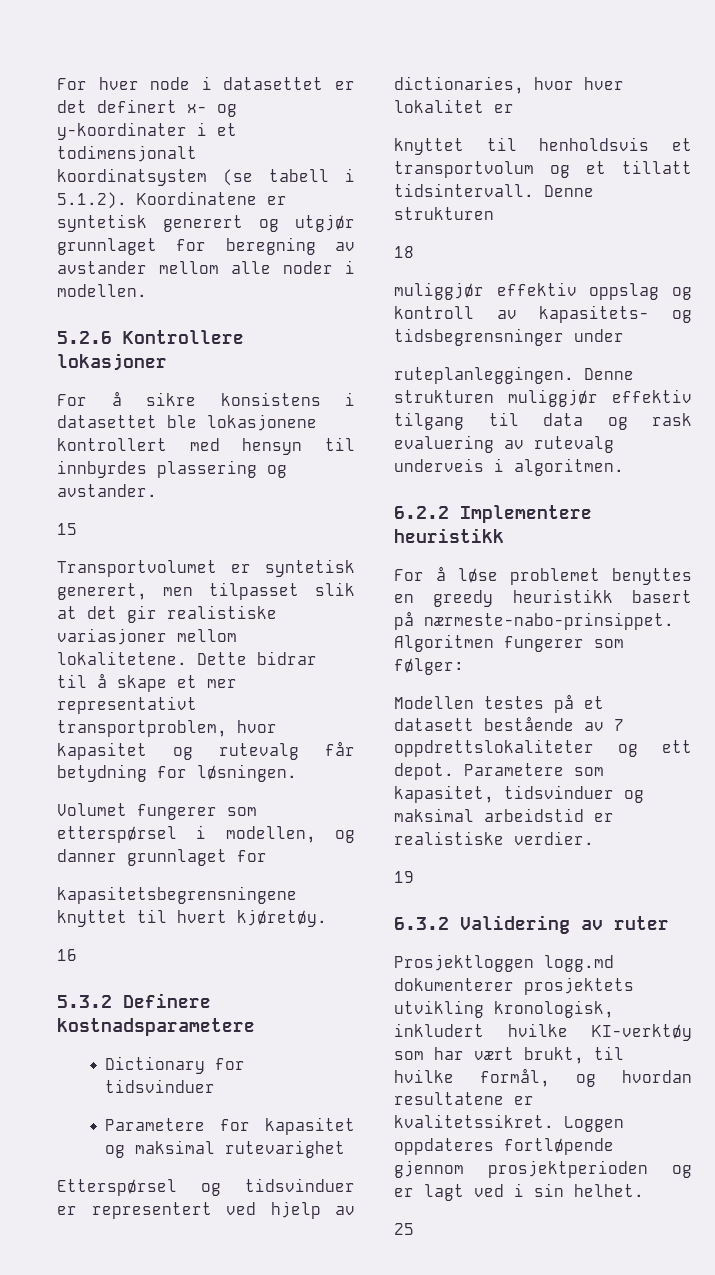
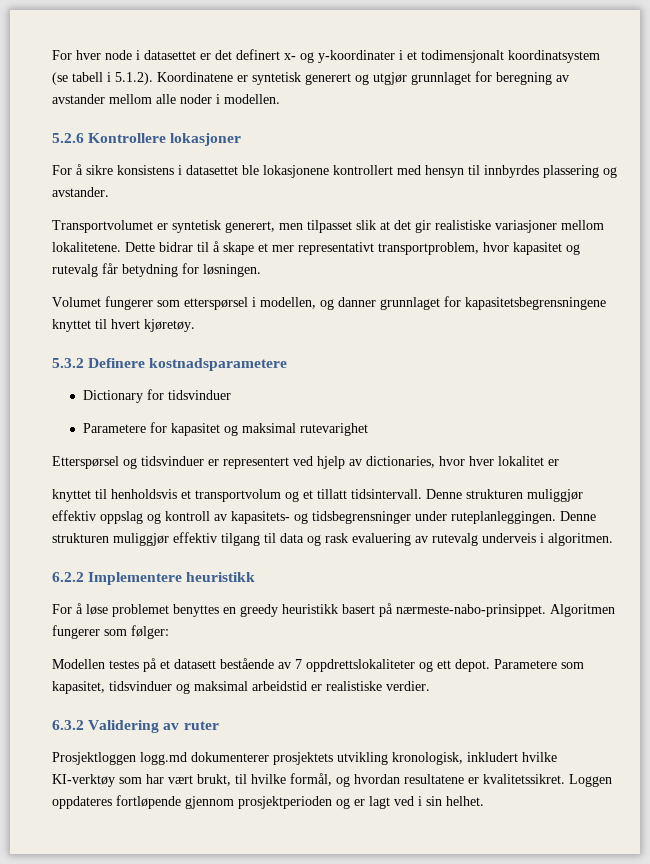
- 15
- Volumet fungerer som etterspørsel i modellen, og danner grunnlaget for
- kapasitetsbegrensningene knyttet til hvert kjøretøy.
+ Volumet fungerer som etterspørsel i modellen, og danner grunnlaget for kapasitetsbegrensningene knyttet til hvert kjøretøy.
- 16
- knyttet til henholdsvis et transportvolum og et tillatt tidsintervall. Denne strukturen
- 18
- muliggjør effektiv oppslag og kontroll av kapasitets- og tidsbegrensninger under
- ruteplanleggingen.
+ knyttet til henholdsvis et transportvolum og et tillatt tidsintervall. Denne strukturen muliggjør effektiv oppslag og kontroll av kapasitets- og tidsbegrensninger under ruteplanleggingen.
- 19
- 25

